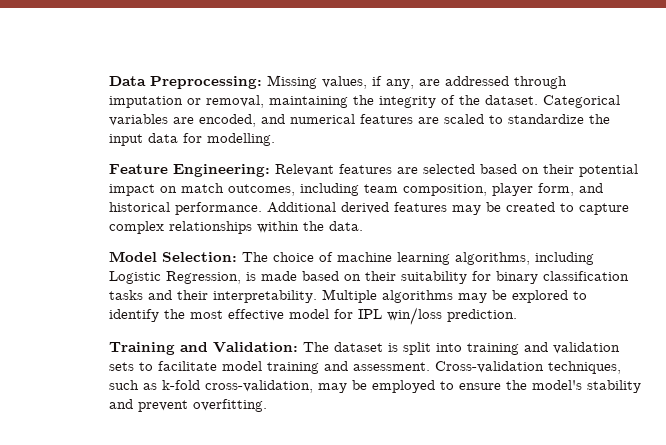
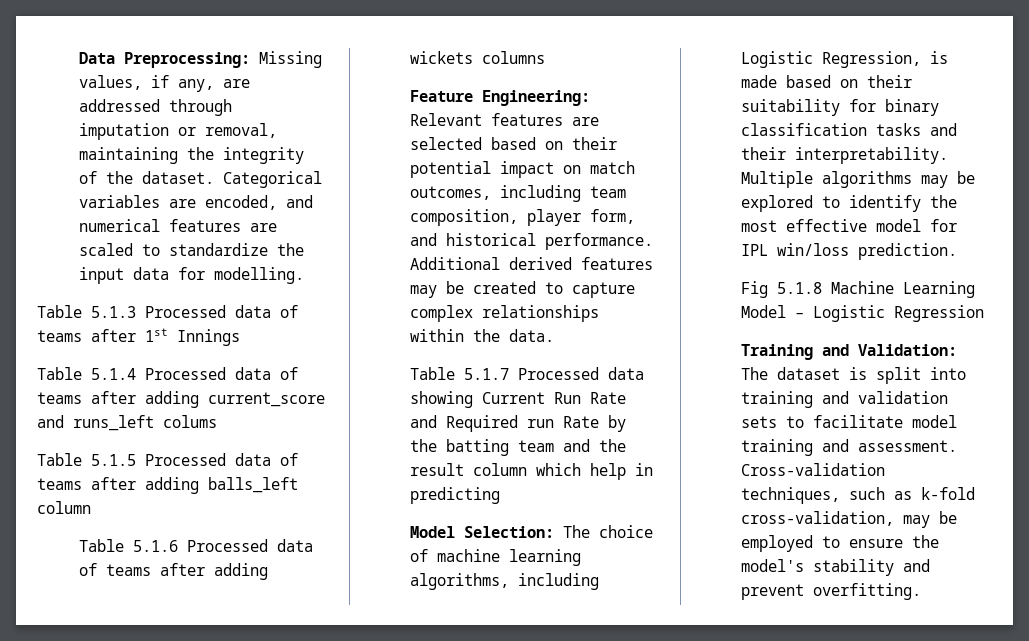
+ Table 5.1.3 Processed data of teams after 1st Innings
+ Table 5.1.4 Processed data of teams after adding current_score and runs_left colums
+ Table 5.1.5 Processed data of teams after adding balls_left column
+ Table 5.1.6 Processed data of teams after adding wickets columns
+ Table 5.1.7 Processed data showing Current Run Rate and Required run Rate by the batting team and the result column which help in predicting
+ Fig 5.1.8 Machine Learning Model – Logistic Regression

